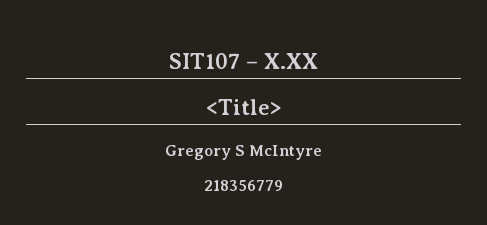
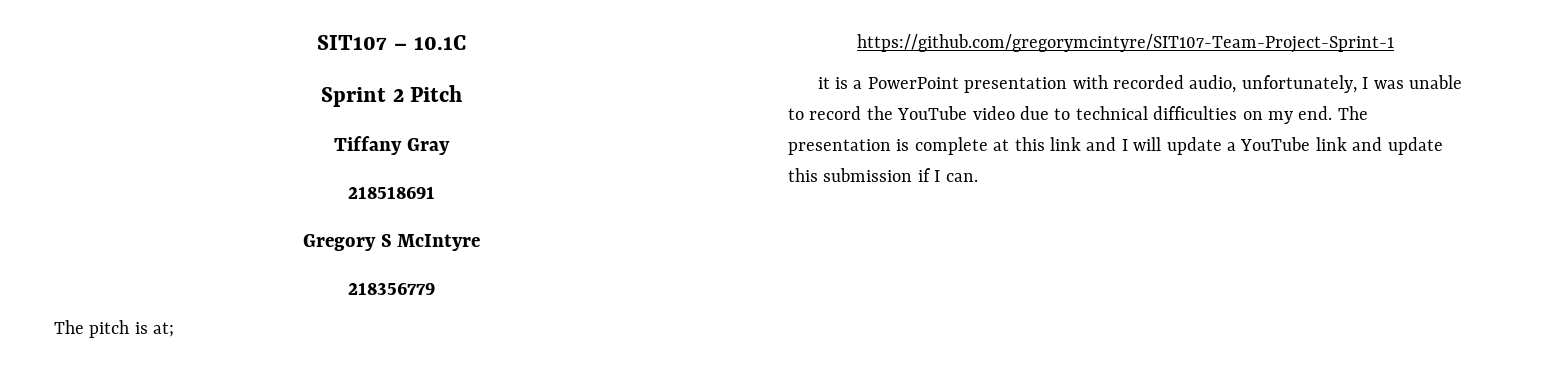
- SIT107 – X.XX
- <Title>
+ SIT107 – 10.1C
+ Sprint 2 Pitch
+ Tiffany Gray
+ 218518691
  Gregory S McIntyre
  218356779
+ The pitch is at;
+ https://github.com/gregorymcintyre/SIT107-Team-Project-Sprint-1
+ it is a PowerPoint presentation with recorded audio, unfortunately, I was unable to record the YouTube video due to technical difficulties on my end. The presentation is complete at this link and I will update a YouTube link and update this submission if I can.

